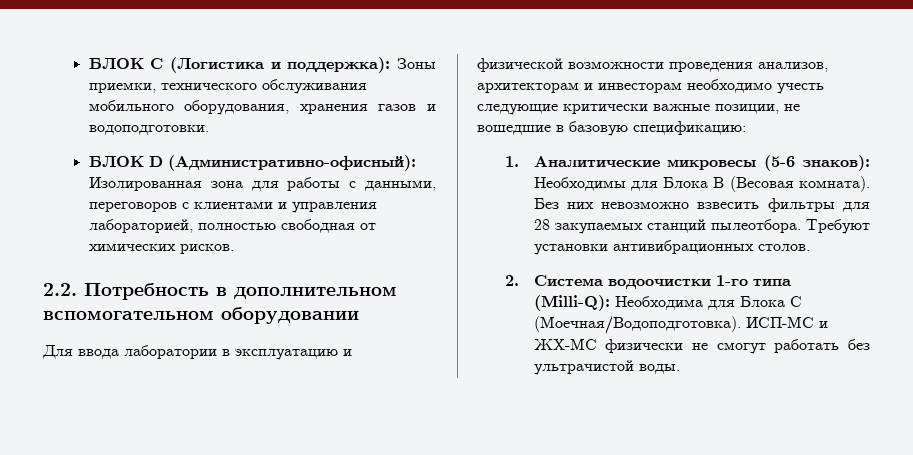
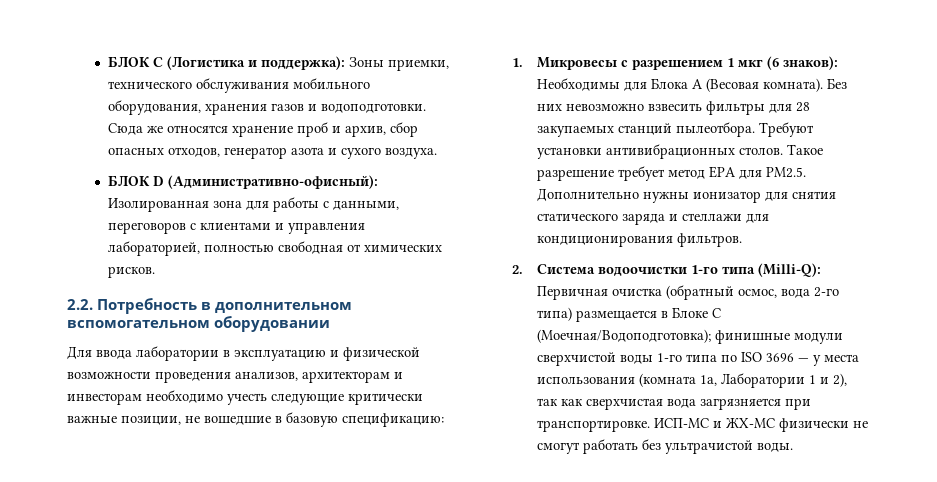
+ Сюда же относятся хранение проб и архив, сбор опасных отходов, генератор азота и сухого воздуха.
- 1. Аналитические микровесы (5-6 знаков): Необходимы для Блока B (Весовая комната).
+ 1. Микровесы с разрешением 1 мкг (6 знаков): Необходимы для Блока А (Весовая комната).
+ Такое разрешение требует метод EPA для PM2.5. Дополнительно нужны ионизатор для снятия статического заряда и стеллажи для кондиционирования фильтров.
- 2. Система водоочистки 1-го типа (Milli-Q): Необходима для Блока C (Моечная/Водоподготовка).
+ 2. Система водоочистки 1-го типа (Milli-Q): Первичная очистка (обратный осмос, вода 2-го типа) размещается в Блоке C (Моечная/Водоподготовка); финишные модули сверхчистой воды 1-го типа по ISO 3696 — у места использования (комната 1а, Лаборатории 1 и 2), так как сверхчистая вода загрязняется при транспортировке.

